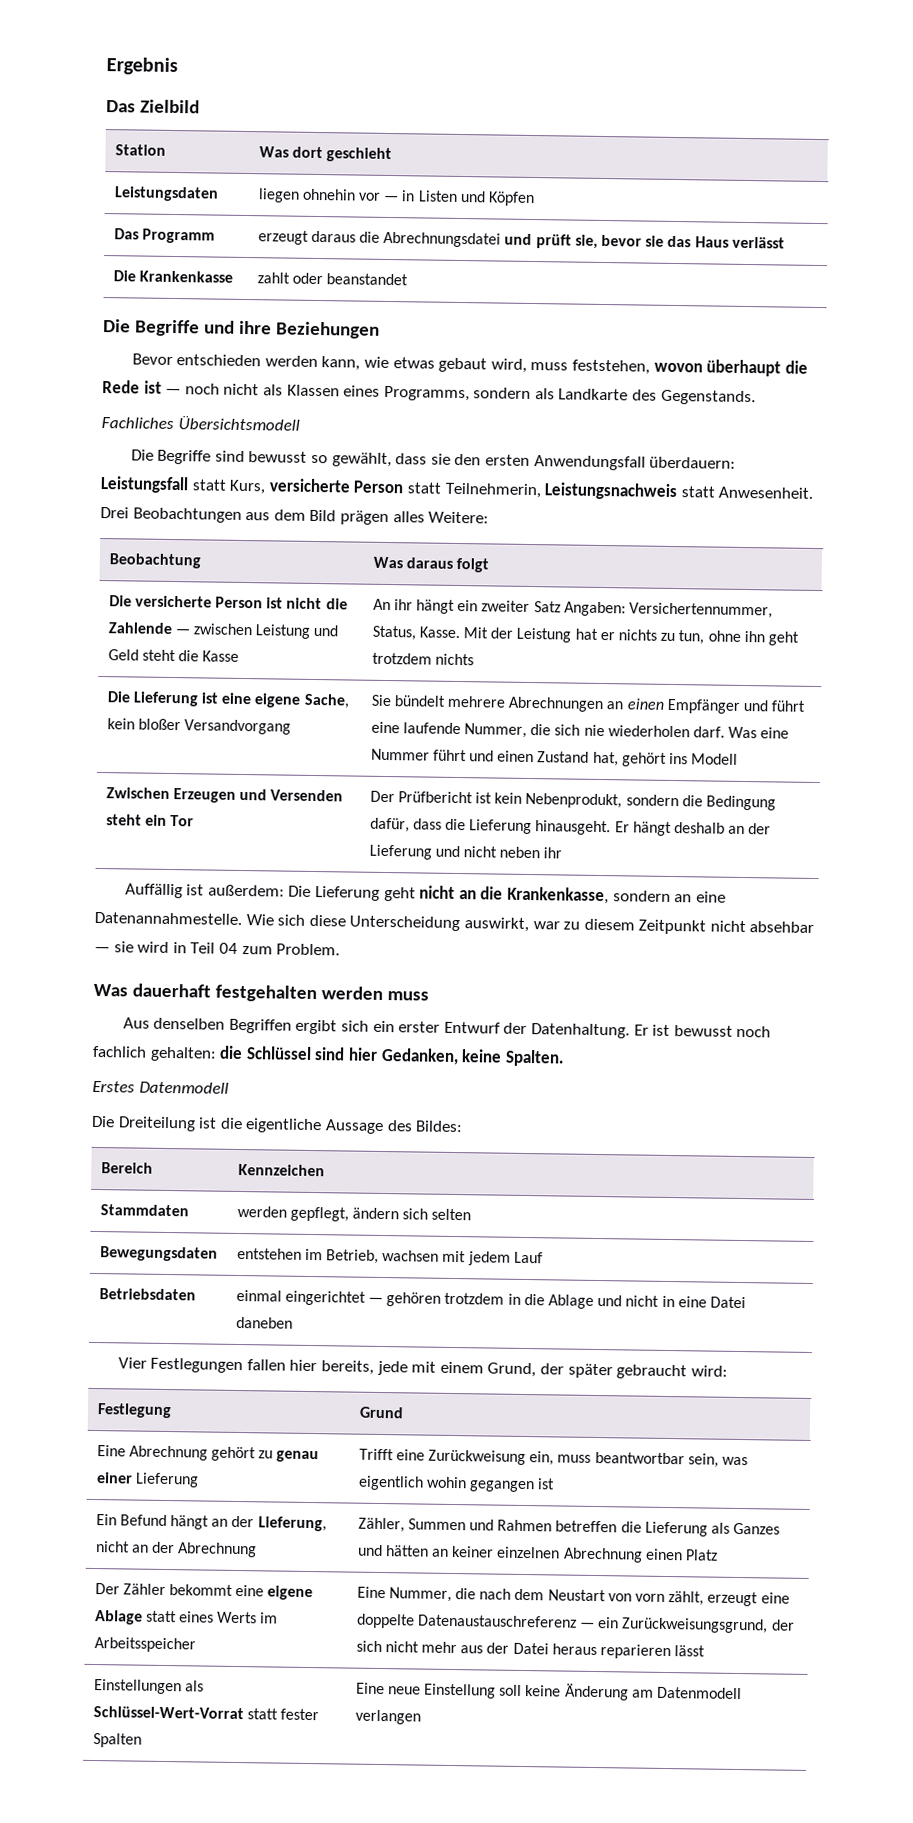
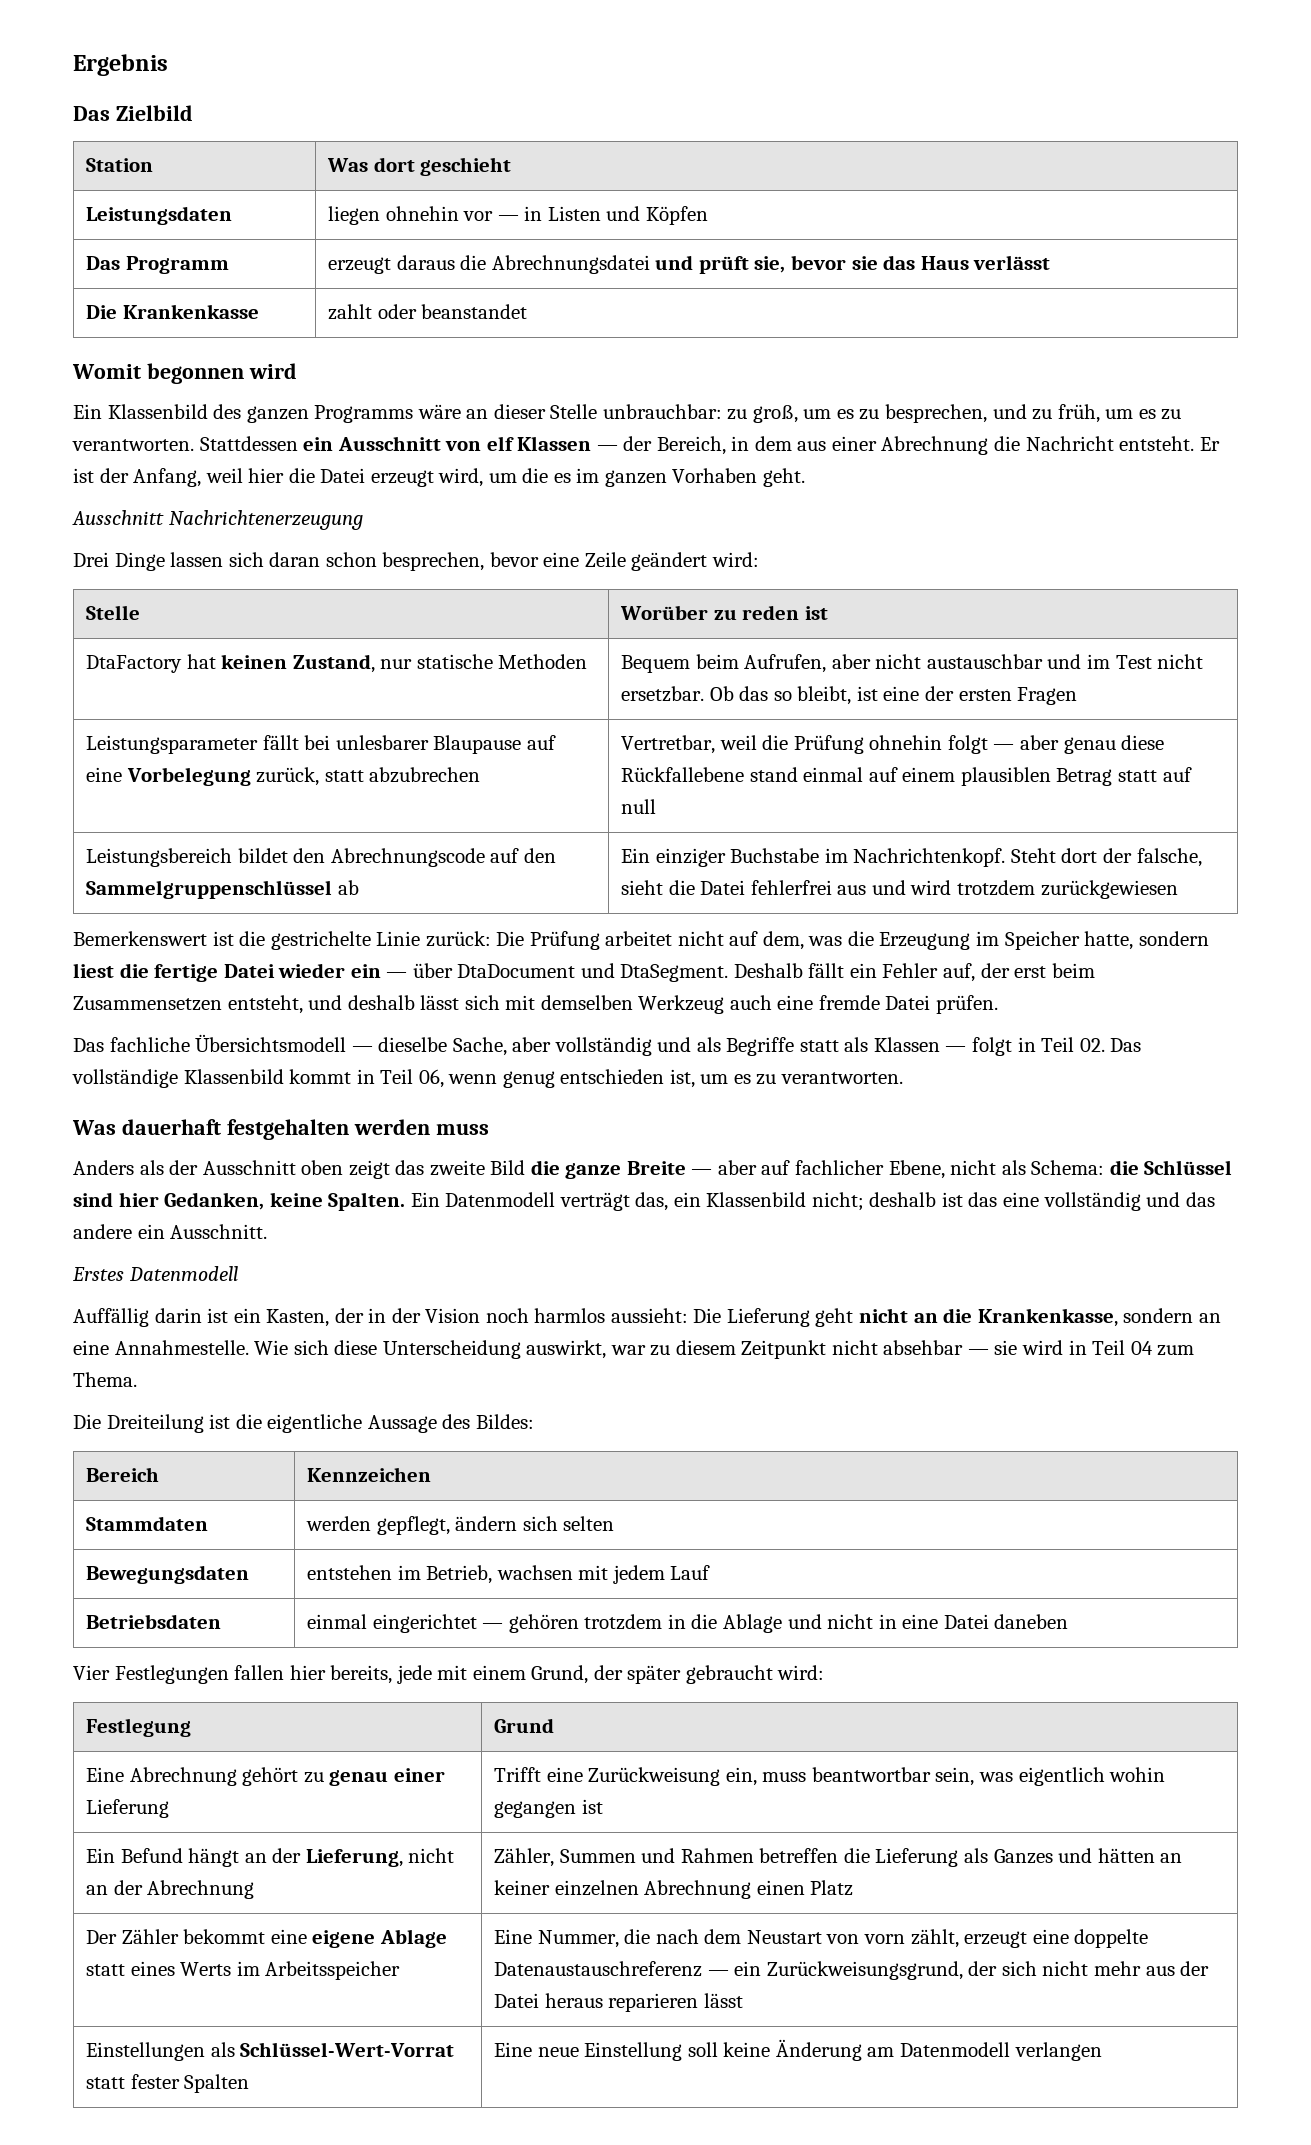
- Die Begriffe und ihre Beziehungen
- Bevor entschieden werden kann, wie etwas gebaut wird, muss feststehen, wovon überhaupt die Rede ist — noch nicht als Klassen eines Programms, sondern als Landkarte des Gegenstands.
- Fachliches Übersichtsmodell
- Die Begriffe sind bewusst so gewählt, dass sie den ersten Anwendungsfall überdauern: Leistungsfall statt Kurs, versicherte Person statt Teilnehmerin, Leistungsnachweis statt Anwesenheit. Drei Beobachtungen aus dem Bild prägen alles Weitere:
- Beobachtung | Was daraus folgt
- Die versicherte Person ist nicht die Zahlende — zwischen Leistung und Geld steht die Kasse | An ihr hängt ein zweiter Satz Angaben: Versichertennummer, Status, Kasse. Mit der Leistung hat er nichts zu tun, ohne ihn geht trotzdem nichts
- Die Lieferung ist eine eigene Sache, kein bloßer Versandvorgang | Sie bündelt mehrere Abrechnungen an einen Empfänger und führt eine laufende Nummer, die sich nie wiederholen darf. Was eine Nummer führt und einen Zustand hat, gehört ins Modell
- Zwischen Erzeugen und Versenden steht ein Tor | Der Prüfbericht ist kein Nebenprodukt, sondern die Bedingung dafür, dass die Lieferung hinausgeht. Er hängt deshalb an der Lieferung und nicht neben ihr
- Auffällig ist außerdem: Die Lieferung geht nicht an die Krankenkasse, sondern an eine Datenannahmestelle.
+ Womit begonnen wird
+ Ein Klassenbild des ganzen Programms wäre an dieser Stelle unbrauchbar: zu groß, um es zu besprechen, und zu früh, um es zu verantworten. Stattdessen ein Ausschnitt von elf Klassen — der Bereich, in dem aus einer Abrechnung die Nachricht entsteht. Er ist der Anfang, weil hier die Datei erzeugt wird, um die es im ganzen Vorhaben geht.
+ Ausschnitt Nachrichtenerzeugung
+ Drei Dinge lassen sich daran schon besprechen, bevor eine Zeile geändert wird:
+ Stelle | Worüber zu reden ist
+ DtaFactory hat keinen Zustand, nur statische Methoden | Bequem beim Aufrufen, aber nicht austauschbar und im Test nicht ersetzbar. Ob das so bleibt, ist eine der ersten Fragen
+ Leistungsparameter fällt bei unlesbarer Blaupause auf eine Vorbelegung zurück, statt abzubrechen | Vertretbar, weil die Prüfung ohnehin folgt — aber genau diese Rückfallebene stand einmal auf einem plausiblen Betrag statt auf null
+ Leistungsbereich bildet den Abrechnungscode auf den Sammelgruppenschlüssel ab | Ein einziger Buchstabe im Nachrichtenkopf. Steht dort der falsche, sieht die Datei fehlerfrei aus und wird trotzdem zurückgewiesen
+ Bemerkenswert ist die gestrichelte Linie zurück: Die Prüfung arbeitet nicht auf dem, was die Erzeugung im Speicher hatte, sondern liest die fertige Datei wieder ein — über DtaDocument und DtaSegment. Deshalb fällt ein Fehler auf, der erst beim Zusammensetzen entsteht, und deshalb lässt sich mit demselben Werkzeug auch eine fremde Datei prüfen.
+ Das fachliche Übersichtsmodell — dieselbe Sache, aber vollständig und als Begriffe statt als Klassen — folgt in Teil 02. Das vollständige Klassenbild kommt in Teil 06, wenn genug entschieden ist, um es zu verantworten.
+ Was dauerhaft festgehalten werden muss
+ Anders als der Ausschnitt oben zeigt das zweite Bild die ganze Breite — aber auf fachlicher Ebene, nicht als Schema: die Schlüssel sind hier Gedanken, keine Spalten. Ein Datenmodell verträgt das, ein Klassenbild nicht; deshalb ist das eine vollständig und das andere ein Ausschnitt.
+ Erstes Datenmodell
+ Auffällig darin ist ein Kasten, der in der Vision noch harmlos aussieht: Die Lieferung geht nicht an die Krankenkasse, sondern an eine Annahmestelle.
- Wie sich diese Unterscheidung auswirkt, war zu diesem Zeitpunkt nicht absehbar — sie wird in Teil 04 zum Problem.
- Was dauerhaft festgehalten werden muss
- Aus denselben Begriffen ergibt sich ein erster Entwurf der Datenhaltung. Er ist bewusst noch fachlich gehalten: die Schlüssel sind hier Gedanken, keine Spalten.
- Erstes Datenmodell
+ Wie sich diese Unterscheidung auswirkt, war zu diesem Zeitpunkt nicht absehbar — sie wird in Teil 04 zum Thema.

